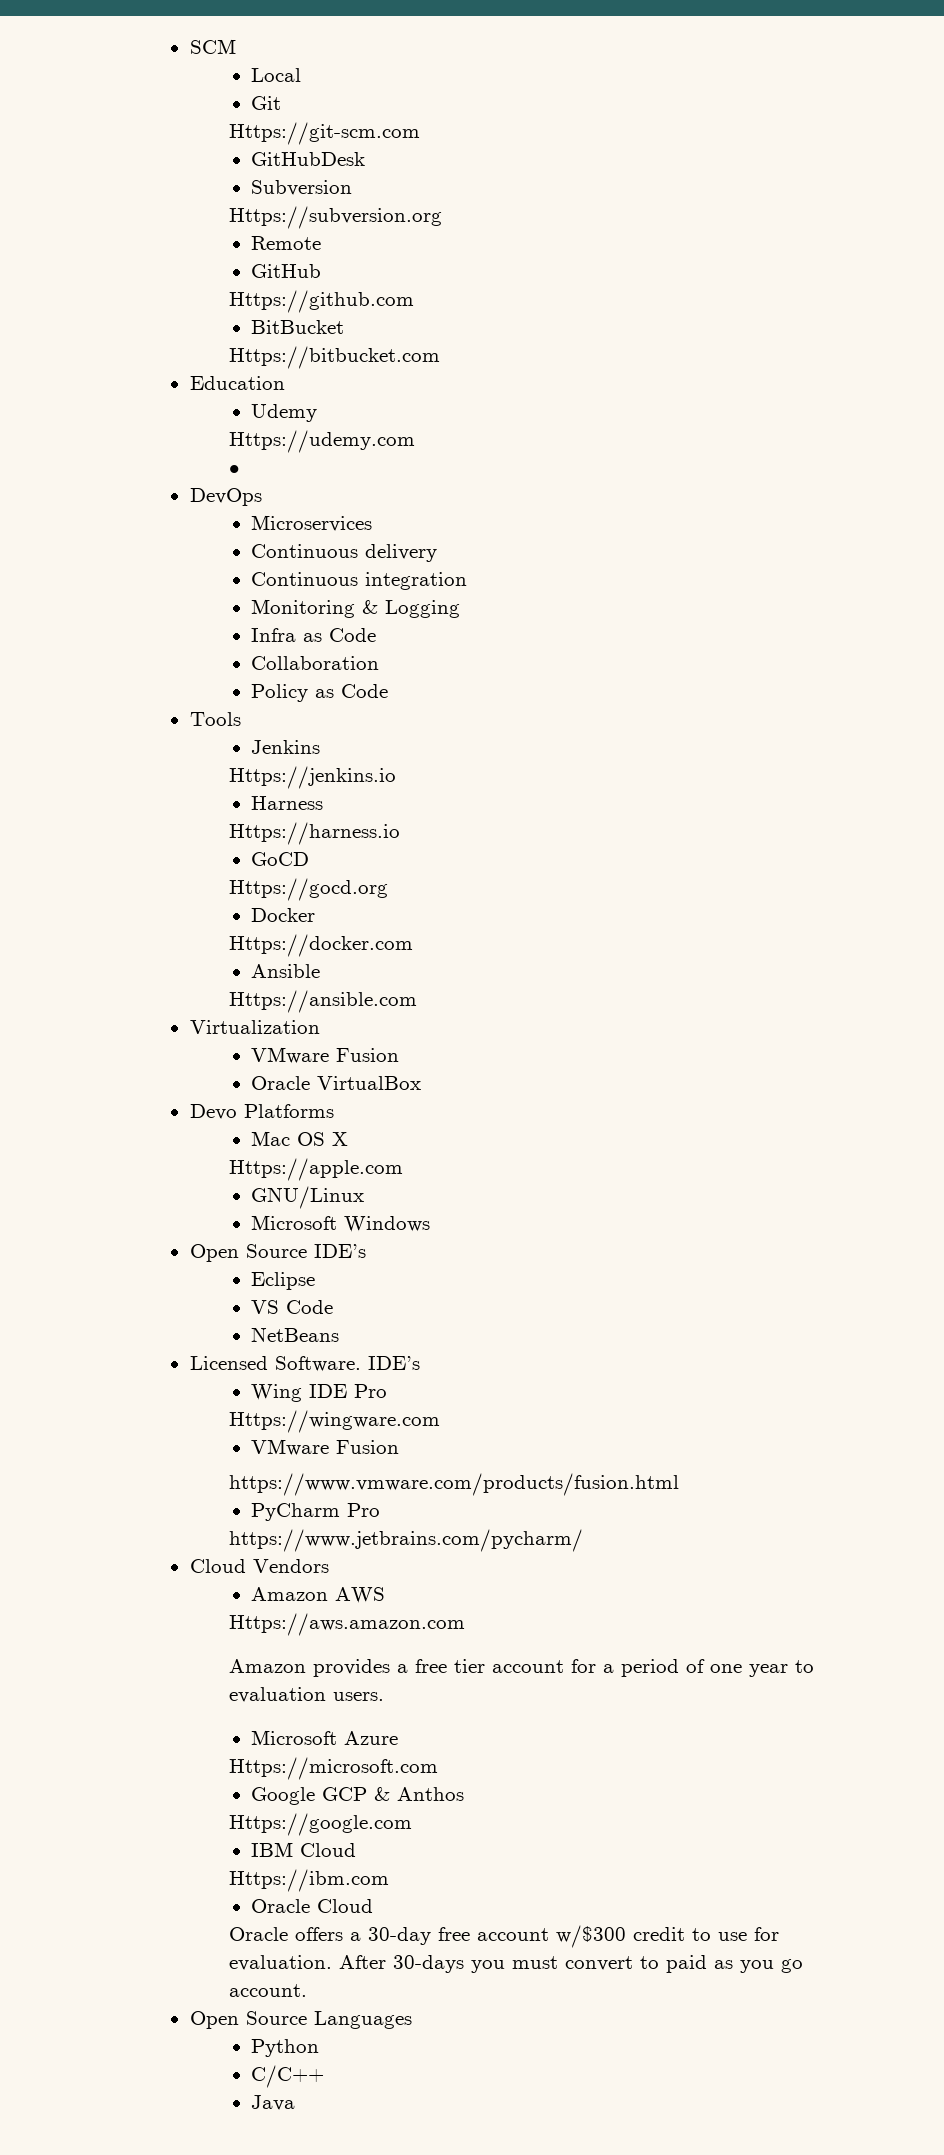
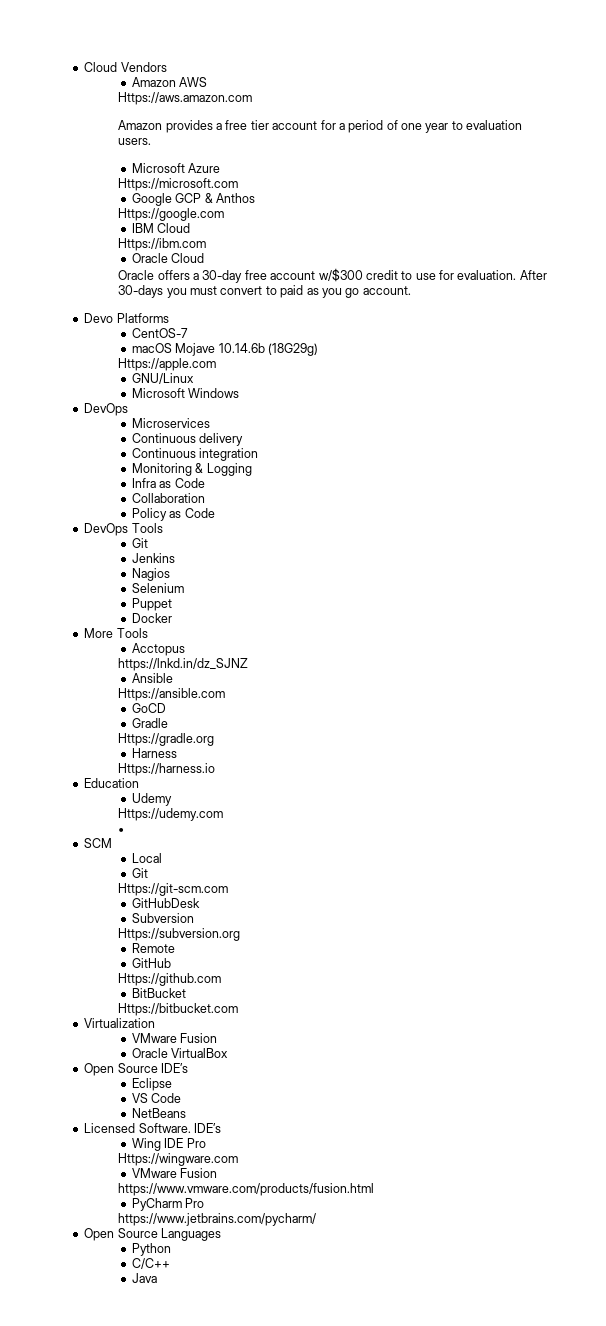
- SCM
- Local
- Git
- Https://git-scm.com
- GitHubDesk
- Subversion
- Https://subversion.org
- Remote
- GitHub
- Https://github.com
- BitBucket
- Https://bitbucket.com
- Education
- Udemy
- Https://udemy.com
- •
- DevOps
- Microservices
- Continuous delivery
- Continuous integration
- Monitoring & Logging
- Infra as Code
- Collaboration
- Policy as Code
- Tools
- Jenkins
- Https://jenkins.io
- Harness
- Https://harness.io
- GoCD
- Https://gocd.org
- Docker
- Https://docker.com
- Ansible
- Https://ansible.com
- Virtualization
- VMware Fusion
- Oracle VirtualBox
- Devo Platforms
- Mac OS X
- Https://apple.com
- GNU/Linux
- Microsoft Windows
- Open Source IDE’s
- Eclipse
- VS Code
- NetBeans
- Licensed Software. IDE’s
- Wing IDE Pro
- Https://wingware.com
- VMware Fusion
- https://www.vmware.com/products/fusion.html
- PyCharm Pro
- https://www.jetbrains.com/pycharm/
+ Devo Platforms
+ CentOS-7
+ macOS Mojave 10.14.6b (18G29g)
+ Https://apple.com
+ GNU/Linux
+ Microsoft Windows
+ DevOps
+ Microservices
+ Continuous delivery
+ Continuous integration
+ Monitoring & Logging
+ Infra as Code
+ Collaboration
+ Policy as Code
+ DevOps Tools
+ Git
+ Jenkins
+ Nagios
+ Selenium
+ Puppet
+ Docker
+ More Tools
+ Acctopus
+ https://lnkd.in/dz_SJNZ
+ Ansible
+ Https://ansible.com
+ GoCD
+ Gradle
+ Https://gradle.org
+ Harness
+ Https://harness.io
+ Education
+ Udemy
+ Https://udemy.com
+ •
+ SCM
+ Local
+ Git
+ Https://git-scm.com
+ GitHubDesk
+ Subversion
+ Https://subversion.org
+ Remote
+ GitHub
+ Https://github.com
+ BitBucket
+ Https://bitbucket.com
+ Virtualization
+ VMware Fusion
+ Oracle VirtualBox
+ Open Source IDE’s
+ Eclipse
+ VS Code
+ NetBeans
+ Licensed Software. IDE’s
+ Wing IDE Pro
+ Https://wingware.com
+ VMware Fusion
+ https://www.vmware.com/products/fusion.html
+ PyCharm Pro
+ https://www.jetbrains.com/pycharm/

